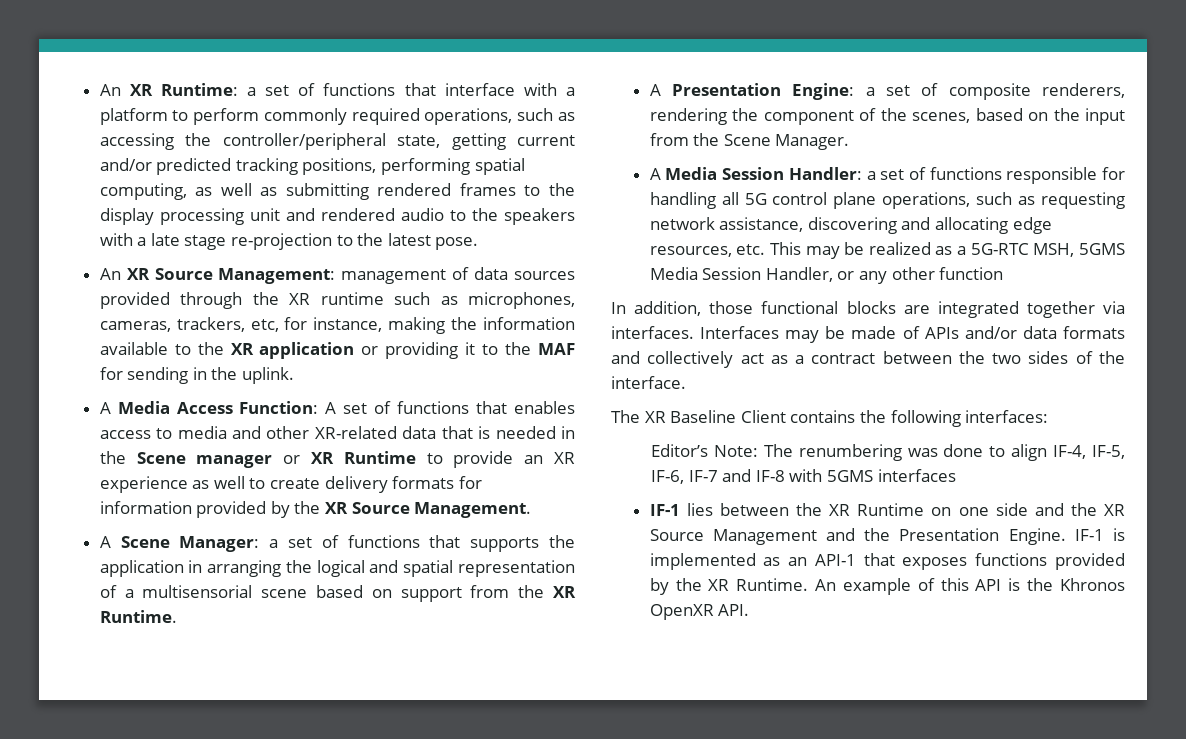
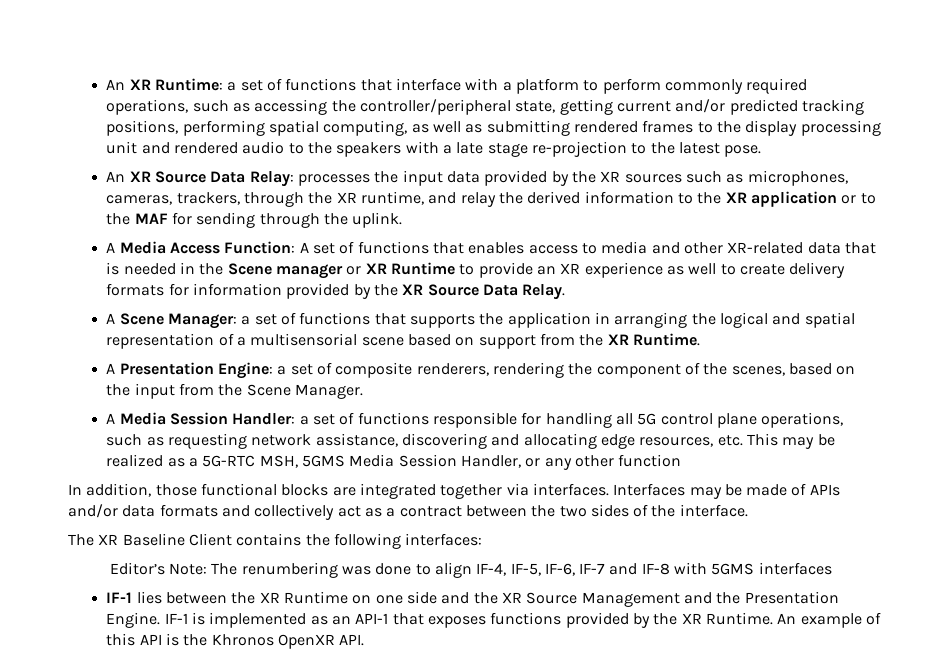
- An XR Source Management: management of data sources provided through the XR runtime such as microphones, cameras, trackers, etc, for instance, making the information available to the XR application or providing it to the MAF for sending in the uplink.
+ An XR Source Data Relay: processes the input data provided by the XR sources such as microphones, cameras, trackers, through the XR runtime, and relay the derived information to the XR application or to the MAF for sending through the uplink.
- A Media Access Function: A set of functions that enables access to media and other XR-related data that is needed in the Scene manager or XR Runtime to provide an XR experience as well to create delivery formats for information provided by the XR Source Management.
+ A Media Access Function: A set of functions that enables access to media and other XR-related data that is needed in the Scene manager or XR Runtime to provide an XR experience as well to create delivery formats for information provided by the XR Source Data Relay.

